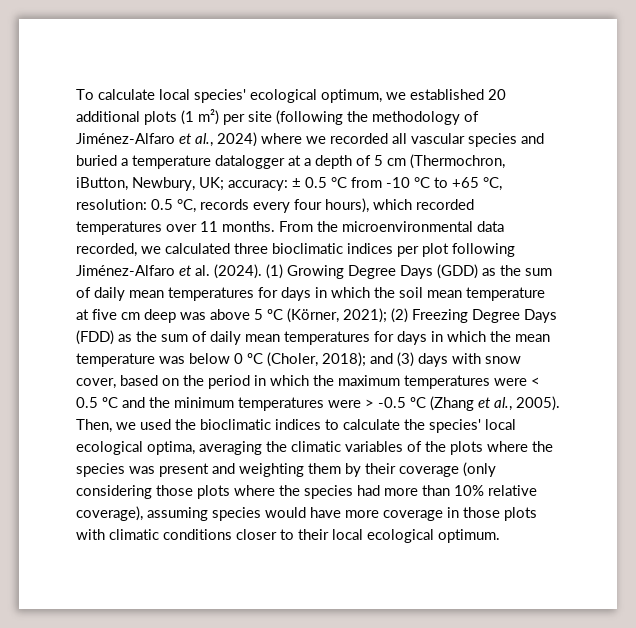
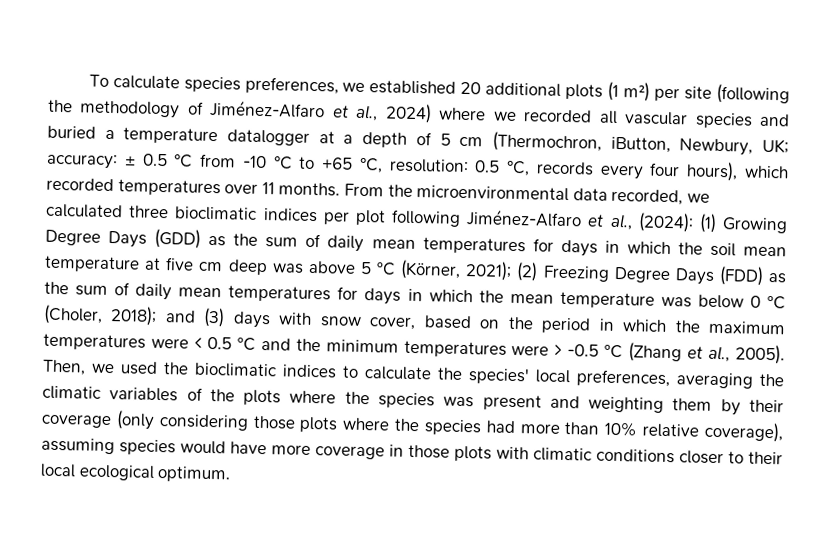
- To calculate local species' ecological optimum, we established 20 additional plots (1 m²) per site (following the methodology of Jiménez-Alfaro et al., 2024) where we recorded all vascular species and buried a temperature datalogger at a depth of 5 cm (Thermochron, iButton, Newbury, UK;
+ To calculate species preferences, we established 20 additional plots (1 m²) per site (following the methodology of Jiménez-Alfaro et al., 2024) where we recorded all vascular species and buried a temperature datalogger at a depth of 5 cm (Thermochron, iButton, Newbury, UK;
- From the microenvironmental data recorded, we calculated three bioclimatic indices per plot following Jiménez-Alfaro et al. (2024).
+ From the microenvironmental data recorded, we calculated three bioclimatic indices per plot following Jiménez-Alfaro et al., (2024):
- Then, we used the bioclimatic indices to calculate the species' local ecological optima, averaging the climatic variables of the plots where the species was present and weighting them by their coverage (only considering those plots where the species had more than 10% relative coverage), assuming species would have more coverage in those plots with climatic conditions closer to their local ecological optimum.
+ Then, we used the bioclimatic indices to calculate the species' local preferences, averaging the climatic variables of the plots where the species was present and weighting them by their coverage (only considering those plots where the species had more than 10% relative coverage), assuming species would have more coverage in those plots with climatic conditions closer to their local ecological optimum.

